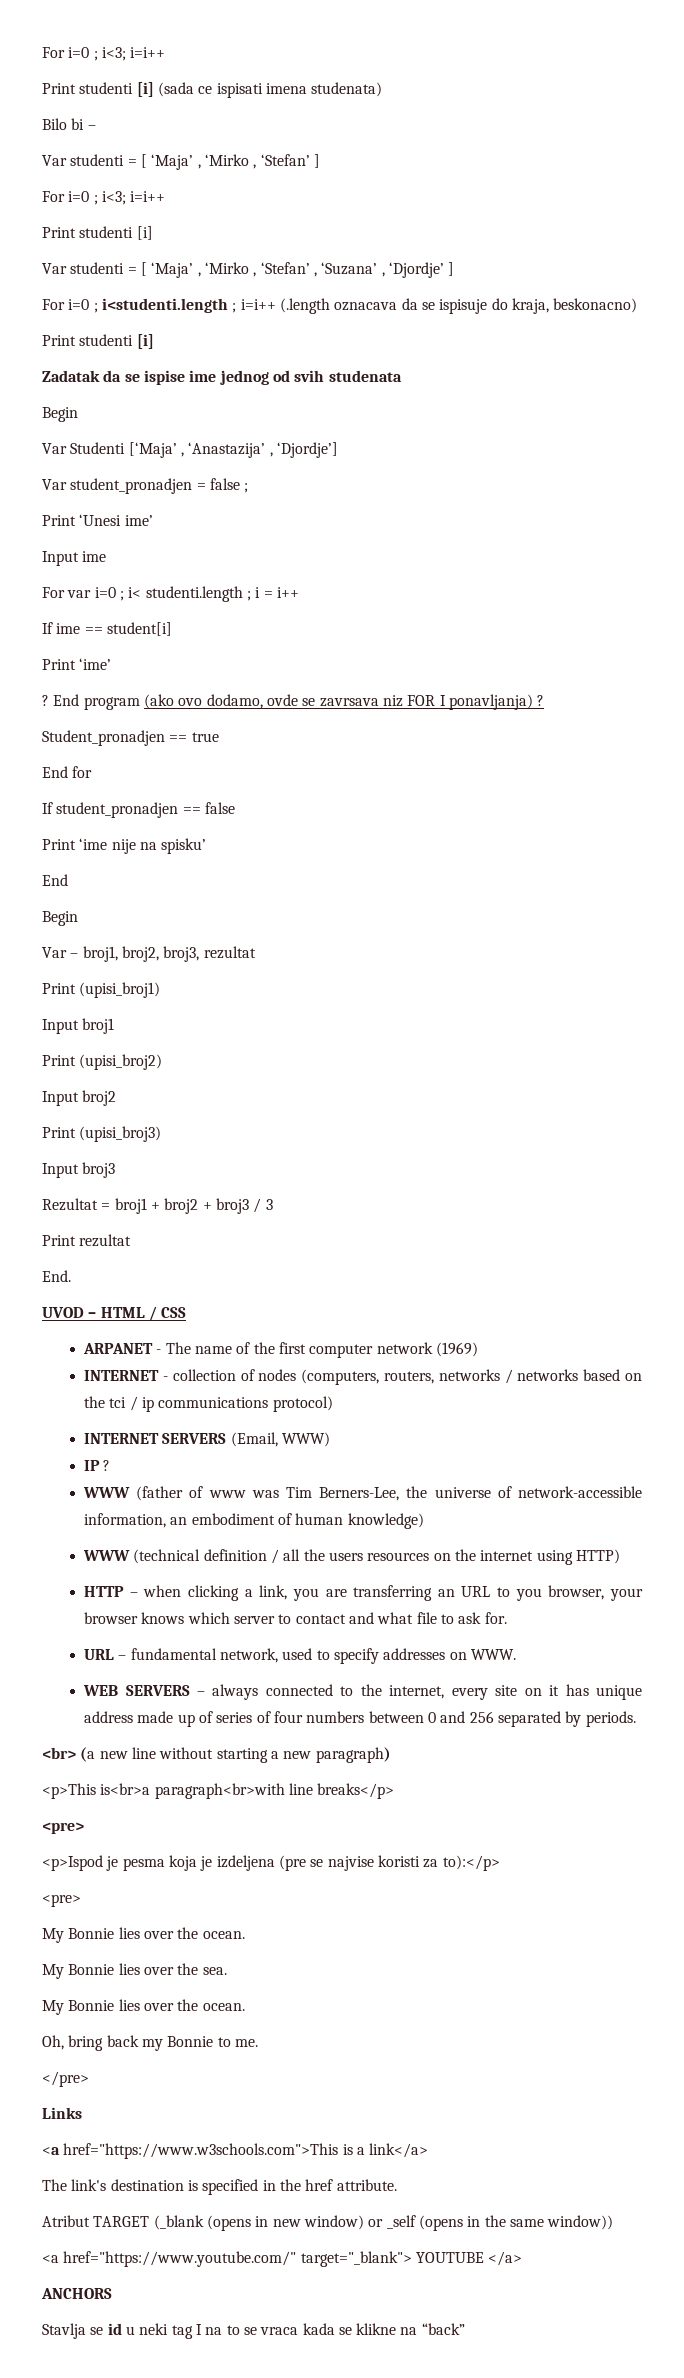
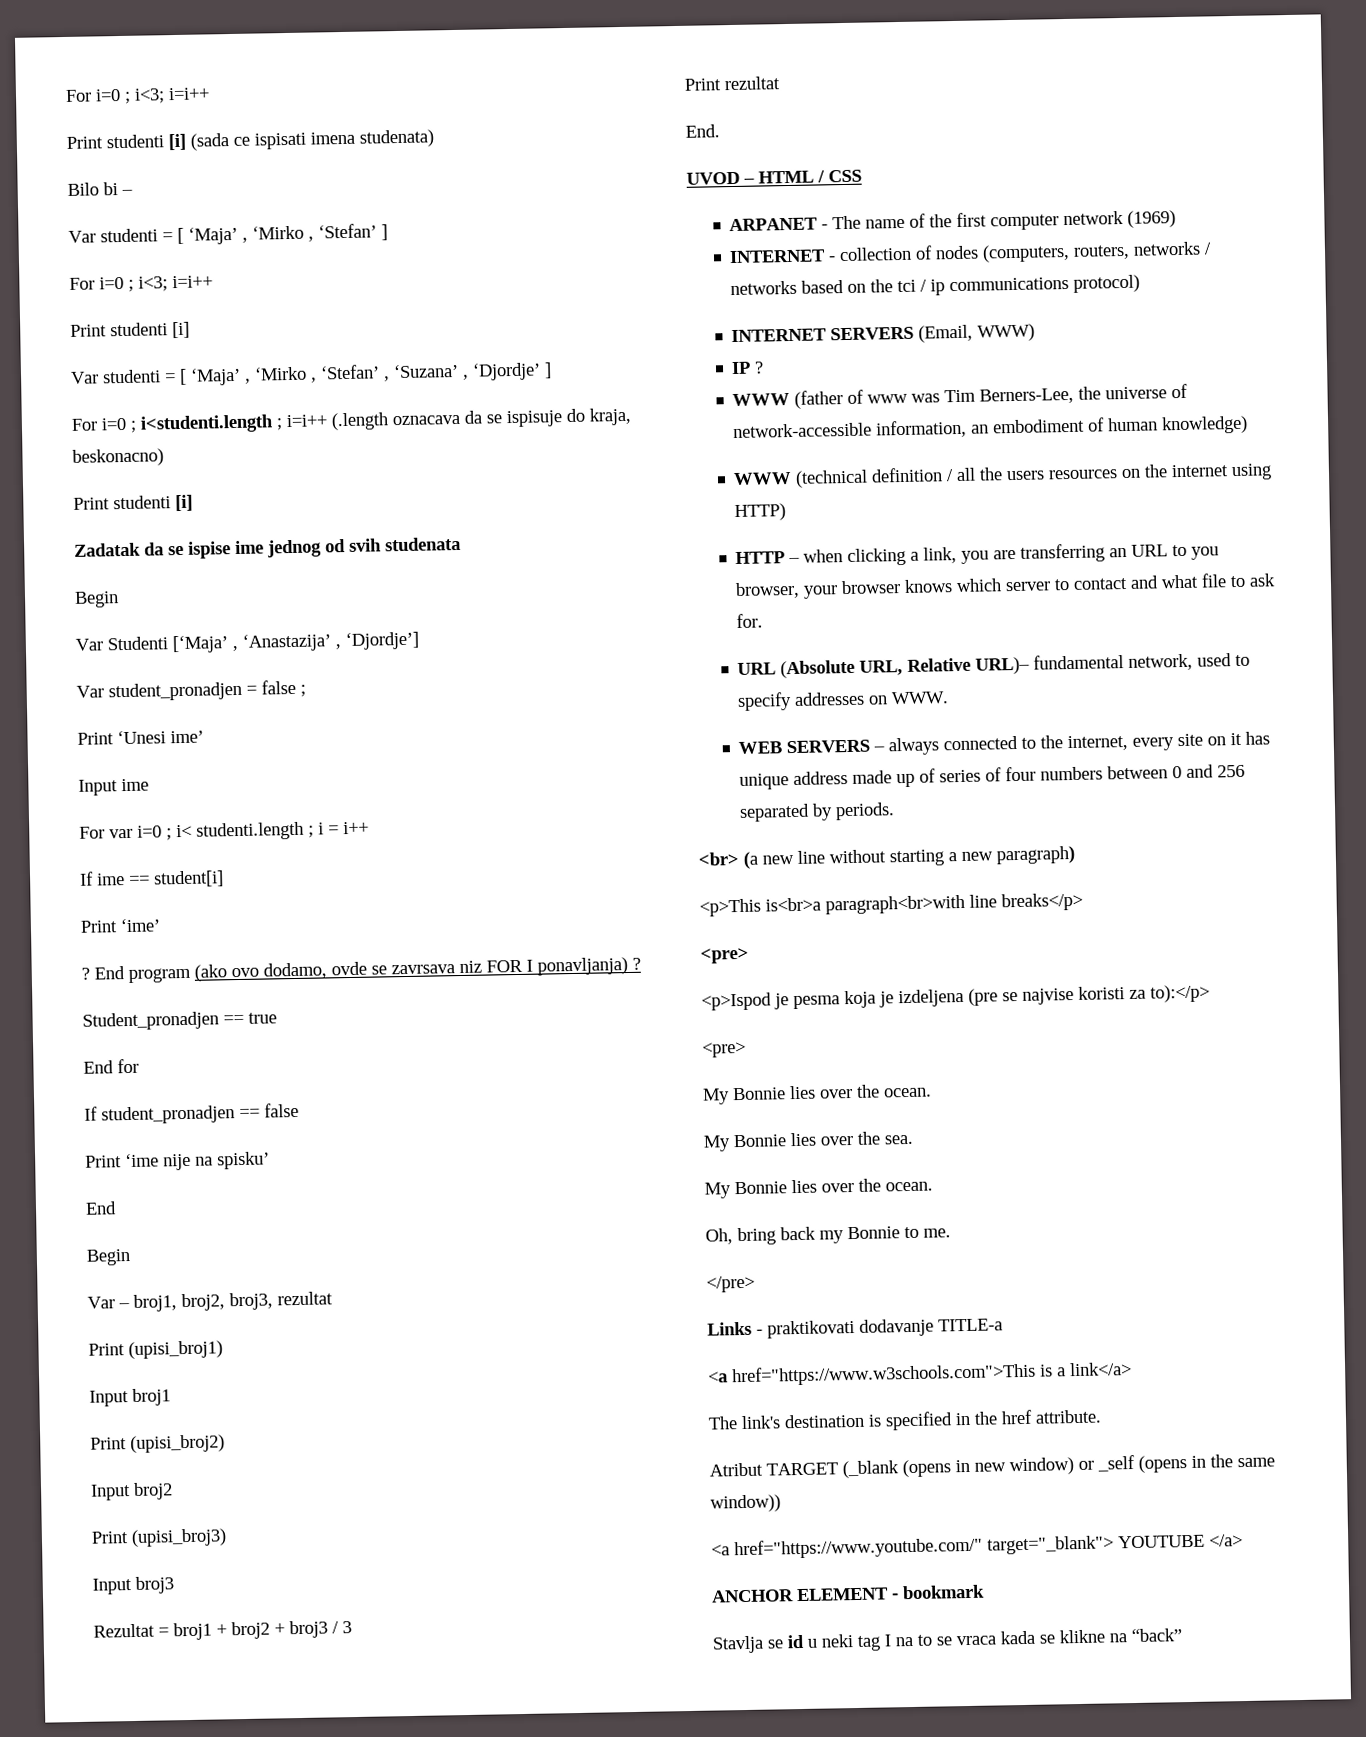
- URL – fundamental network, used to specify addresses on WWW.
+ URL (Absolute URL, Relative URL)– fundamental network, used to specify addresses on WWW.
- Links
+ Links - praktikovati dodavanje TITLE-a
- ANCHORS
+ ANCHOR ELEMENT - bookmark

